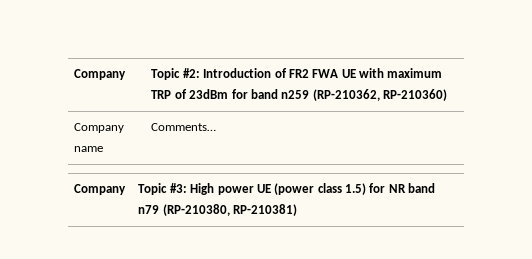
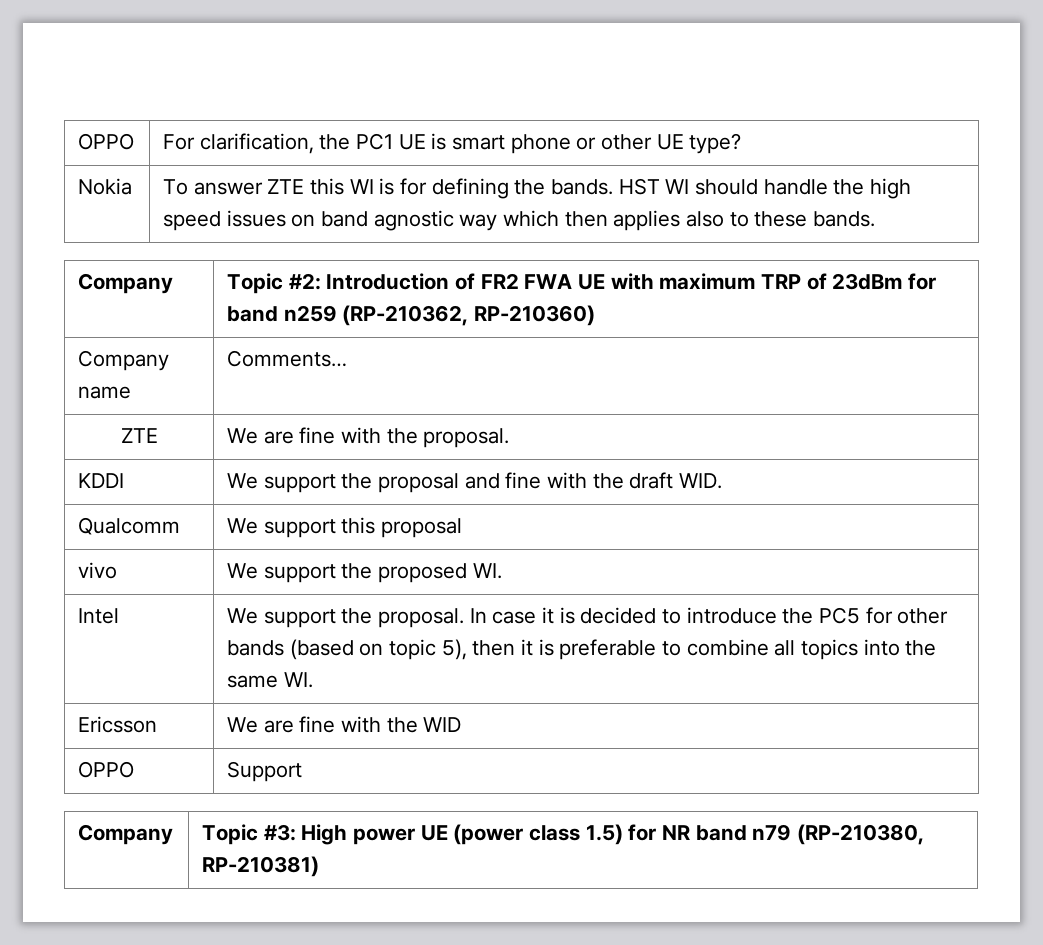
+ OPPO | For clarification, the PC1 UE is smart phone or other UE type?
+ Nokia | To answer ZTE this WI is for defining the bands. HST WI should handle the high speed issues on band agnostic way which then applies also to these bands.
+ ZTE | We are fine with the proposal.
+ KDDI | We support the proposal and fine with the draft WID.
+ Qualcomm | We support this proposal
+ vivo | We support the proposed WI.
+ Intel | We support the proposal. In case it is decided to introduce the PC5 for other bands (based on topic 5), then it is preferable to combine all topics into the same WI.
+ Ericsson | We are fine with the WID
+ OPPO | Support

